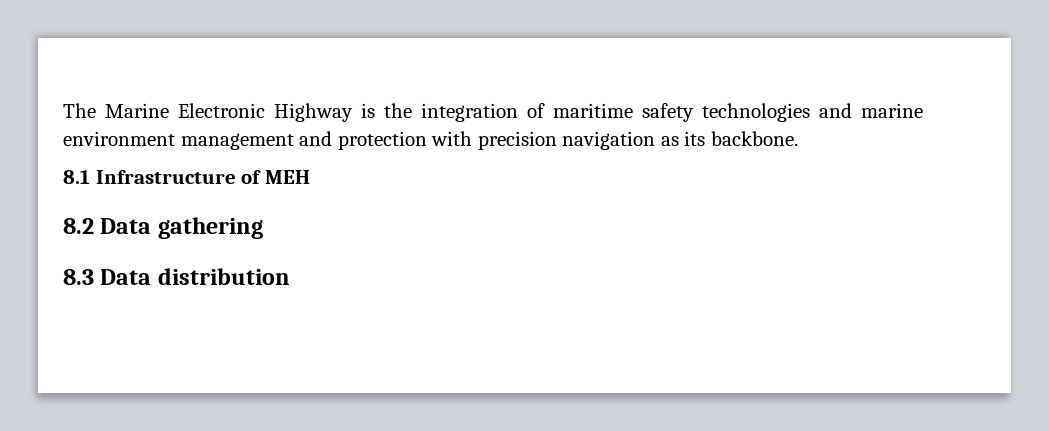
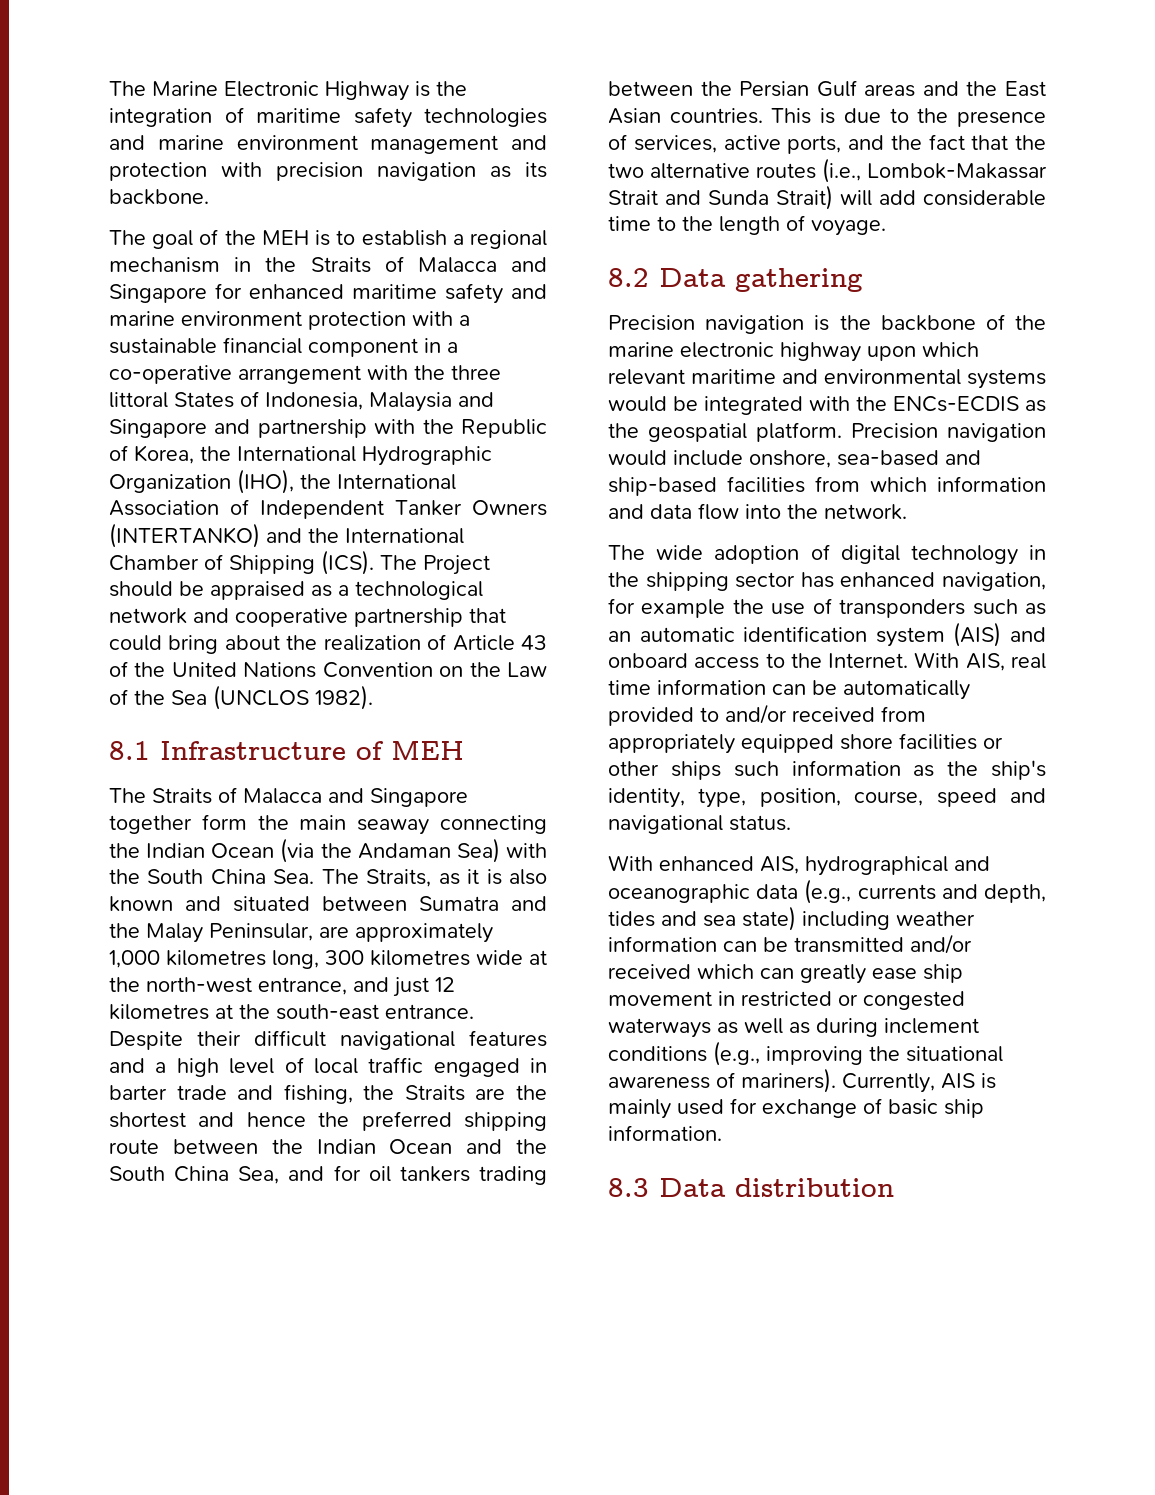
+ The goal of the MEH is to establish a regional mechanism in the Straits of Malacca and Singapore for enhanced maritime safety and marine environment protection with a sustainable financial component in a co-operative arrangement with the three littoral States of Indonesia, Malaysia and Singapore and partnership with the Republic of Korea, the International Hydrographic Organization (IHO), the International Association of Independent Tanker Owners (INTERTANKO) and the International Chamber of Shipping (ICS). The Project should be appraised as a technological network and cooperative partnership that could bring about the realization of Article 43 of the United Nations Convention on the Law of the Sea (UNCLOS 1982).
  8.1 Infrastructure of MEH
+ The Straits of Malacca and Singapore together form the main seaway connecting the Indian Ocean (via the Andaman Sea) with the South China Sea. The Straits, as it is also known and situated between Sumatra and the Malay Peninsular, are approximately 1,000 kilometres long, 300 kilometres wide at the north-west entrance, and just 12 kilometres at the south-east entrance. Despite their difficult navigational features and a high level of local traffic engaged in barter trade and fishing, the Straits are the shortest and hence the preferred shipping route between the Indian Ocean and the South China Sea, and for oil tankers trading between the Persian Gulf areas and the East Asian countries. This is due to the presence of services, active ports, and the fact that the two alternative routes (i.e., Lombok-Makassar Strait and Sunda Strait) will add considerable time to the length of voyage.
  8.2 Data gathering
+ Precision navigation is the backbone of the marine electronic highway upon which relevant maritime and environmental systems would be integrated with the ENCs-ECDIS as the geospatial platform. Precision navigation would include onshore, sea-based and ship-based facilities from which information and data flow into the network.
+ The wide adoption of digital technology in the shipping sector has enhanced navigation, for example the use of transponders such as an automatic identification system (AIS) and onboard access to the Internet. With AIS, real time information can be automatically provided to and/or received from appropriately equipped shore facilities or other ships such information as the ship's identity, type, position, course, speed and navigational status.
+ With enhanced AIS, hydrographical and oceanographic data (e.g., currents and depth, tides and sea state) including weather information can be transmitted and/or received which can greatly ease ship movement in restricted or congested waterways as well as during inclement conditions (e.g., improving the situational awareness of mariners). Currently, AIS is mainly used for exchange of basic ship information.

